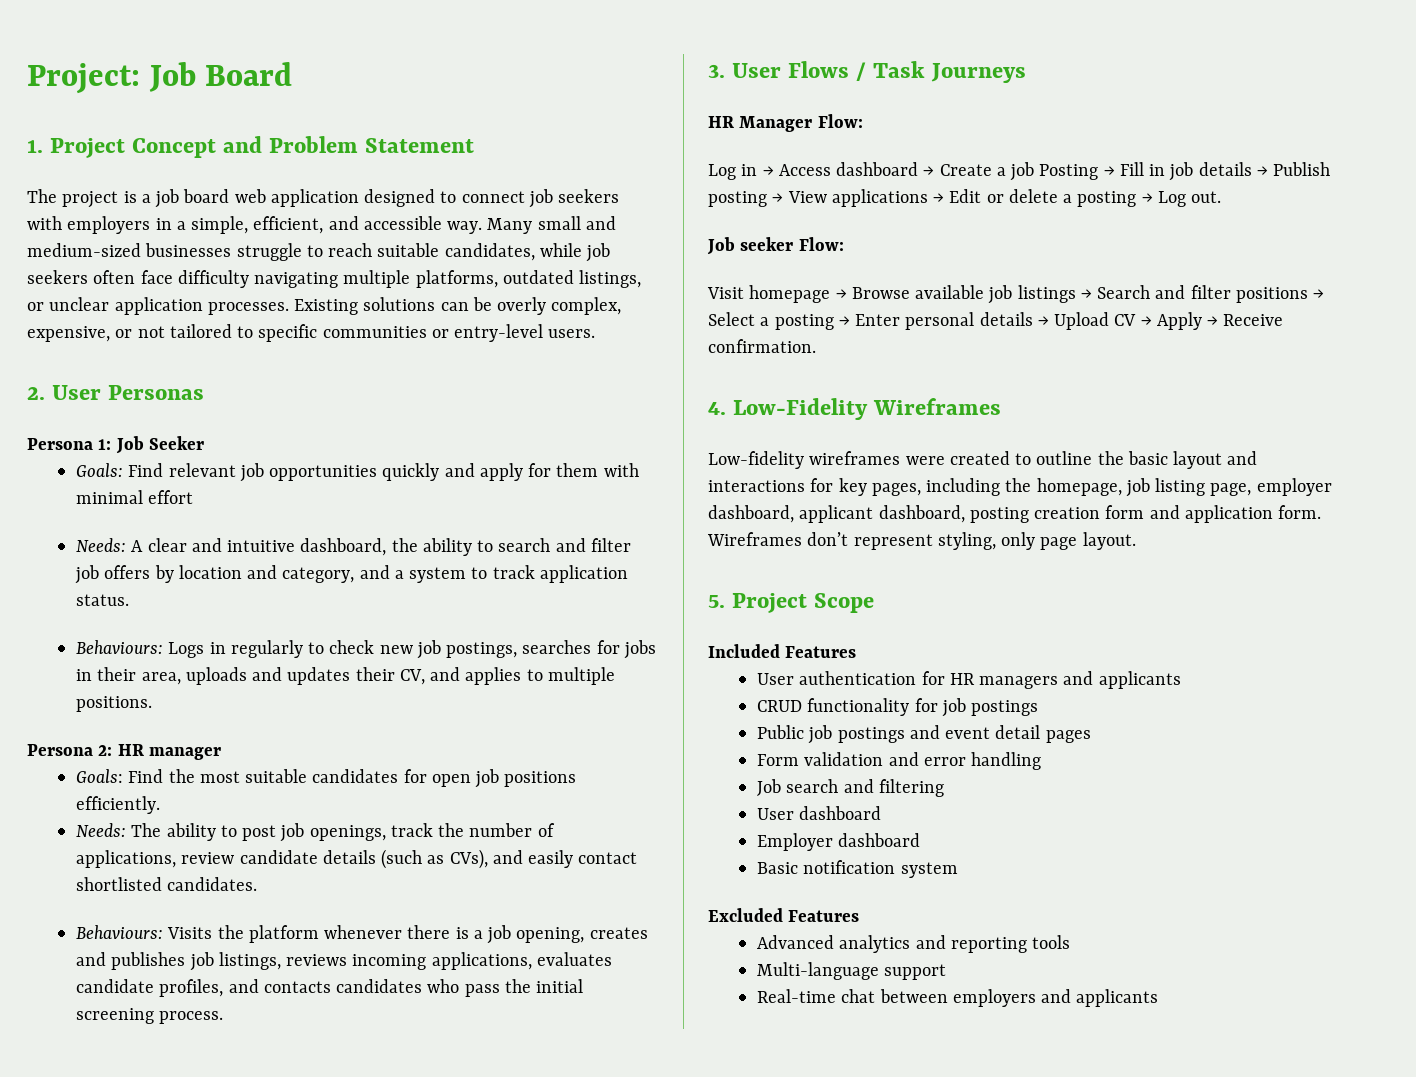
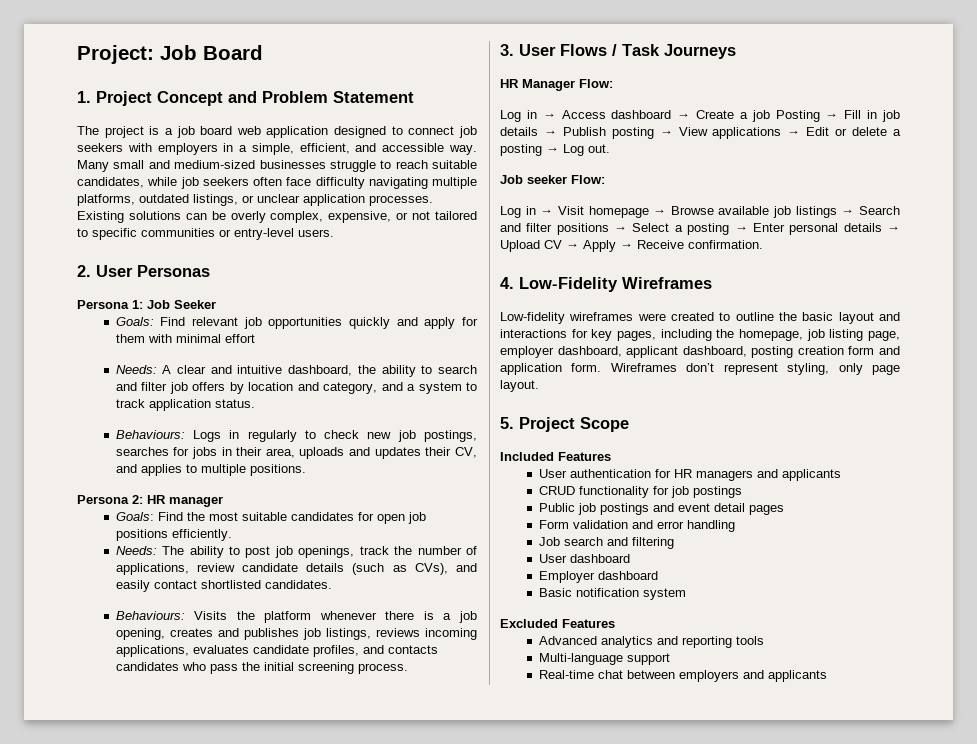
- Visit homepage → Browse available job listings → Search and filter positions → Select a posting → Enter personal details → Upload CV → Apply → Receive confirmation.
+ Log in → Visit homepage → Browse available job listings → Search and filter positions → Select a posting → Enter personal details → Upload CV → Apply → Receive confirmation.

